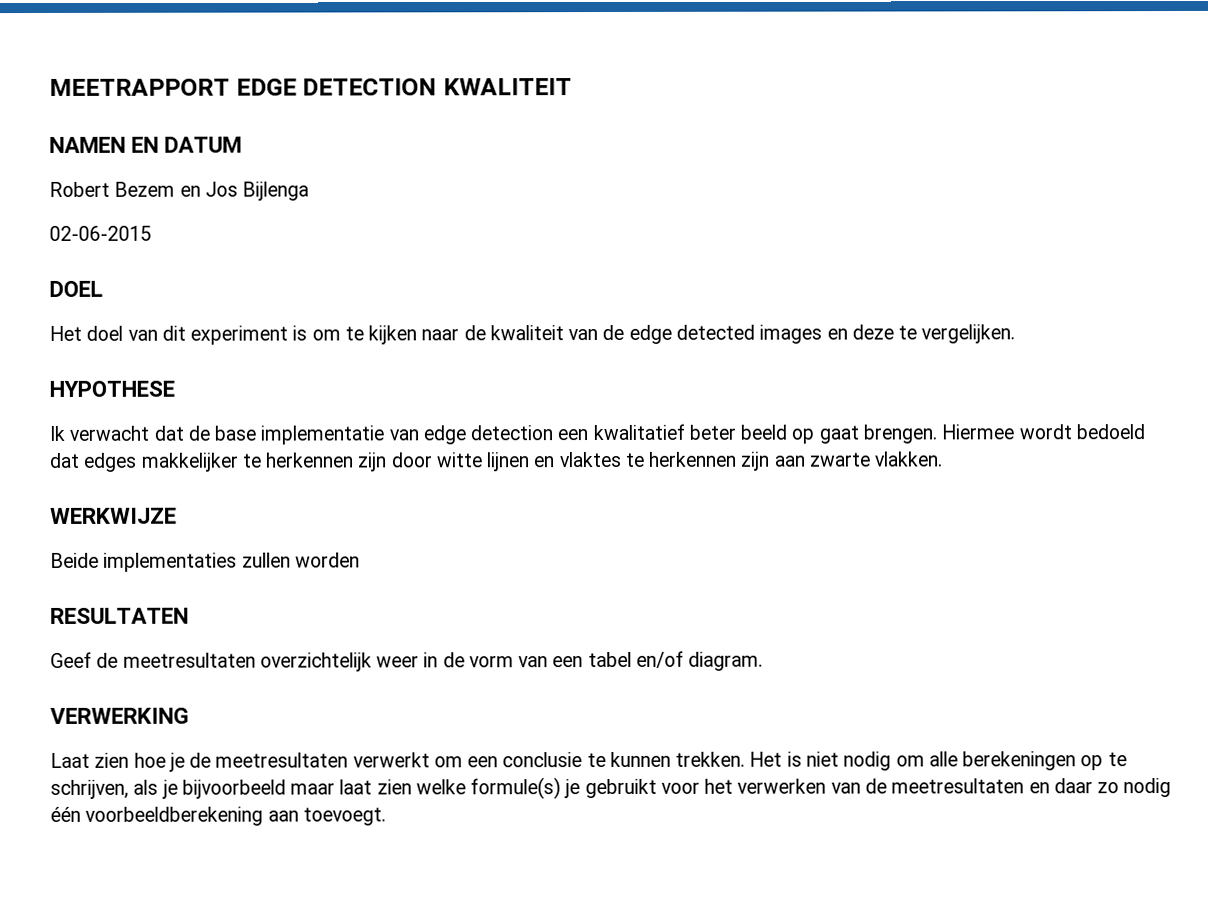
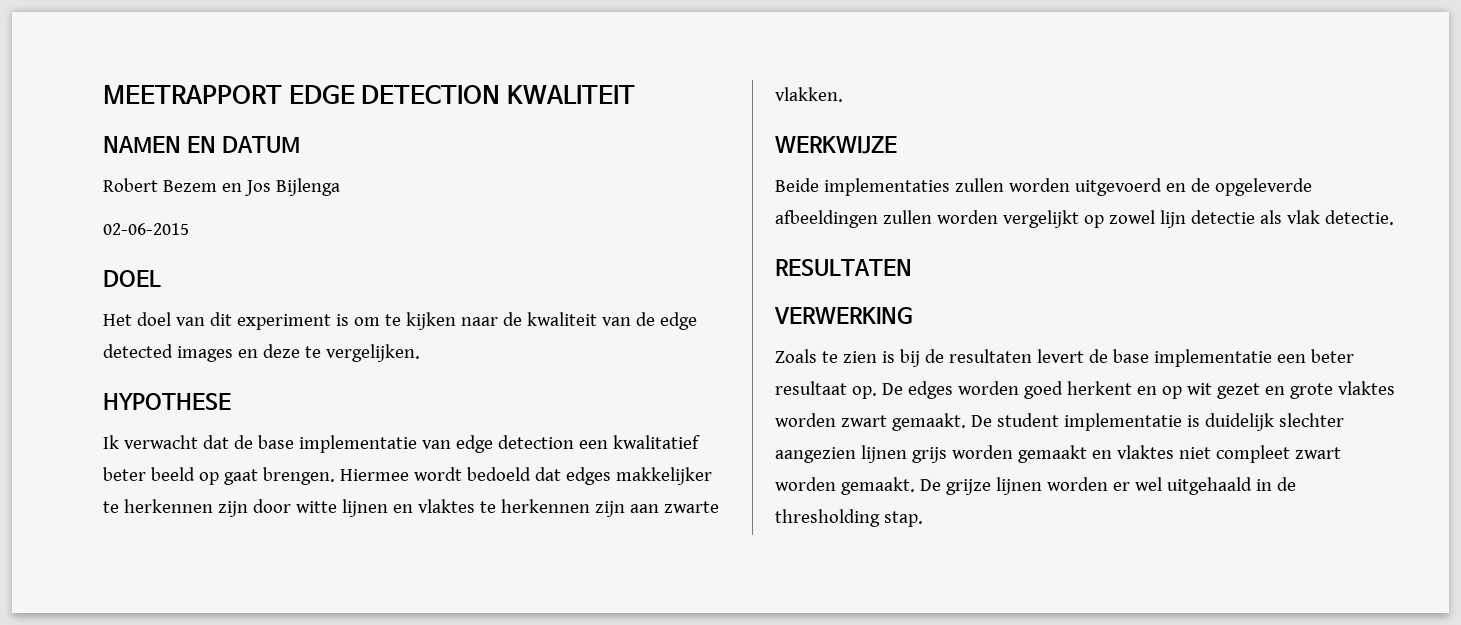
- Beide implementaties zullen worden
+ Beide implementaties zullen worden uitgevoerd en de opgeleverde afbeeldingen zullen worden vergelijkt op zowel lijn detectie als vlak detectie.
  RESULTATEN
- Geef de meetresultaten overzichtelijk weer in de vorm van een tabel en/of diagram.
  VERWERKING
- Laat zien hoe je de meetresultaten verwerkt om een conclusie te kunnen trekken. Het is niet nodig om alle berekeningen op te schrijven, als je bijvoorbeeld maar laat zien welke formule(s) je gebruikt voor het verwerken van de meetresultaten en daar zo nodig één voorbeeldberekening aan toevoegt.
+ Zoals te zien is bij de resultaten levert de base implementatie een beter resultaat op. De edges worden goed herkent en op wit gezet en grote vlaktes worden zwart gemaakt. De student implementatie is duidelijk slechter aangezien lijnen grijs worden gemaakt en vlaktes niet compleet zwart worden gemaakt. De grijze lijnen worden er wel uitgehaald in de thresholding stap.

